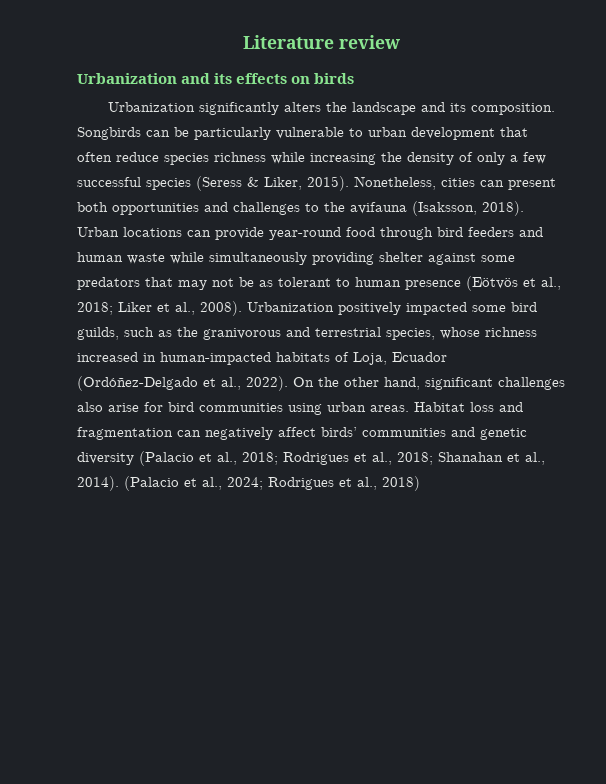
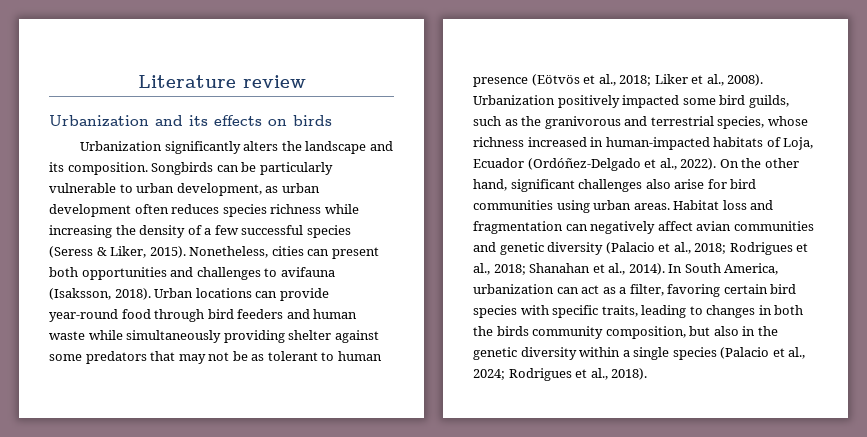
- Songbirds can be particularly vulnerable to urban development that often reduce species richness while increasing the density of only a few successful species (Seress & Liker, 2015).
+ Songbirds can be particularly vulnerable to urban development, as urban development often reduces species richness while increasing the density of a few successful species (Seress & Liker, 2015).
- Nonetheless, cities can present both opportunities and challenges to the avifauna (Isaksson, 2018).
+ Nonetheless, cities can present both opportunities and challenges to avifauna (Isaksson, 2018).
- Habitat loss and fragmentation can negatively affect birds’ communities and genetic diversity (Palacio et al., 2018; Rodrigues et al., 2018; Shanahan et al., 2014).
+ Habitat loss and fragmentation can negatively affect avian communities and genetic diversity (Palacio et al., 2018; Rodrigues et al., 2018; Shanahan et al., 2014).
- (Palacio et al., 2024; Rodrigues et al., 2018)
+ In South America, urbanization can act as a filter, favoring certain bird species with specific traits, leading to changes in both the birds community composition, but also in the genetic diversity within a single species (Palacio et al., 2024; Rodrigues et al., 2018).

